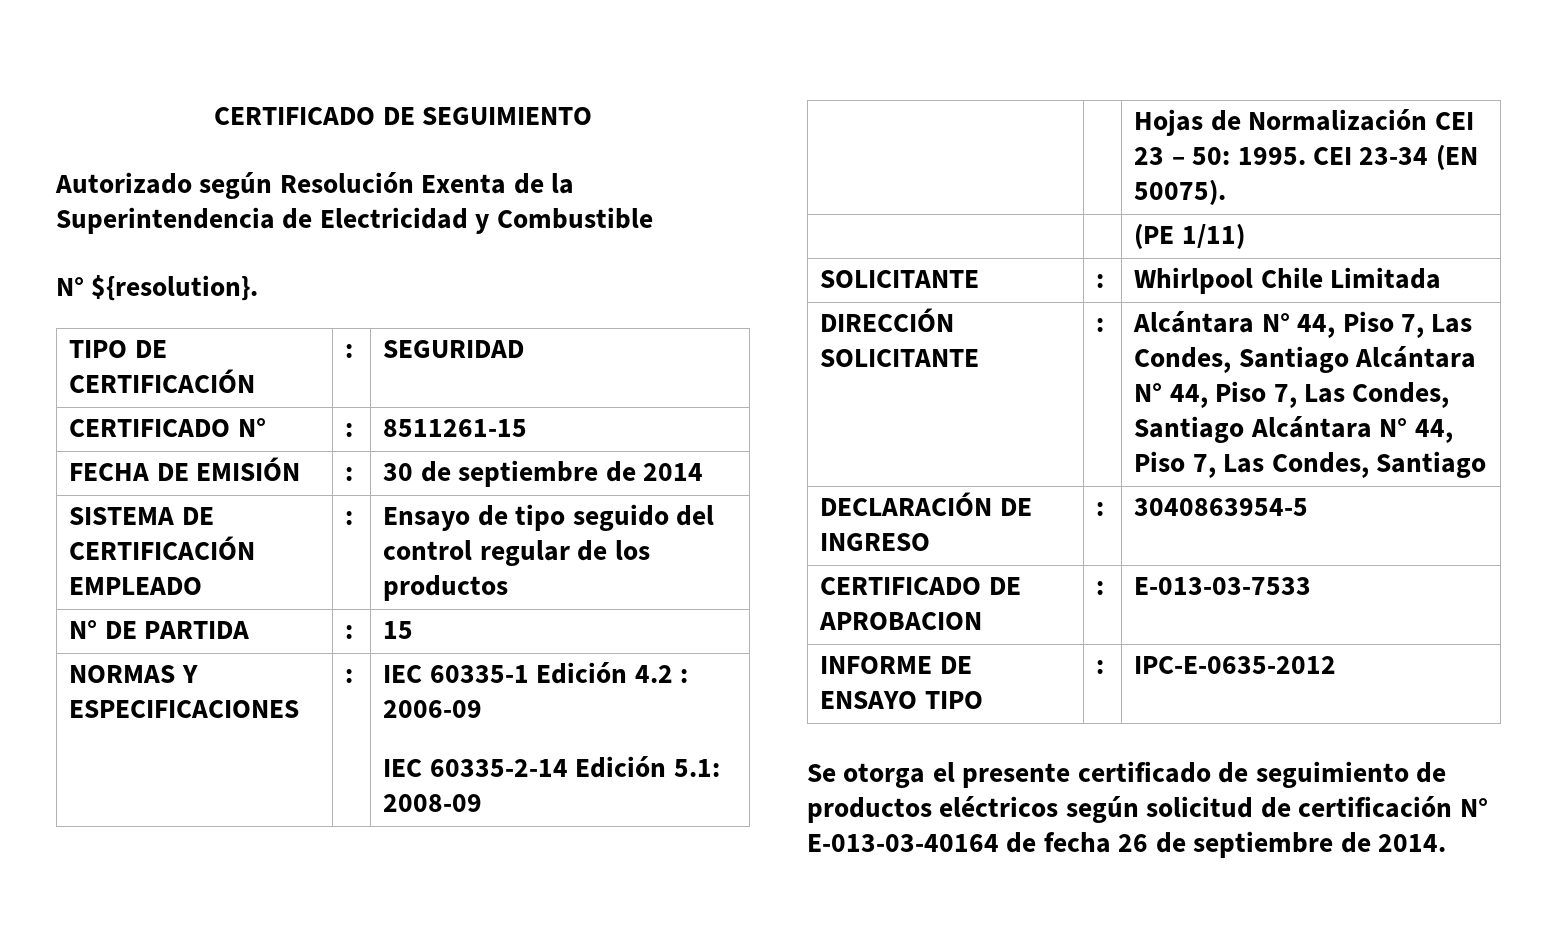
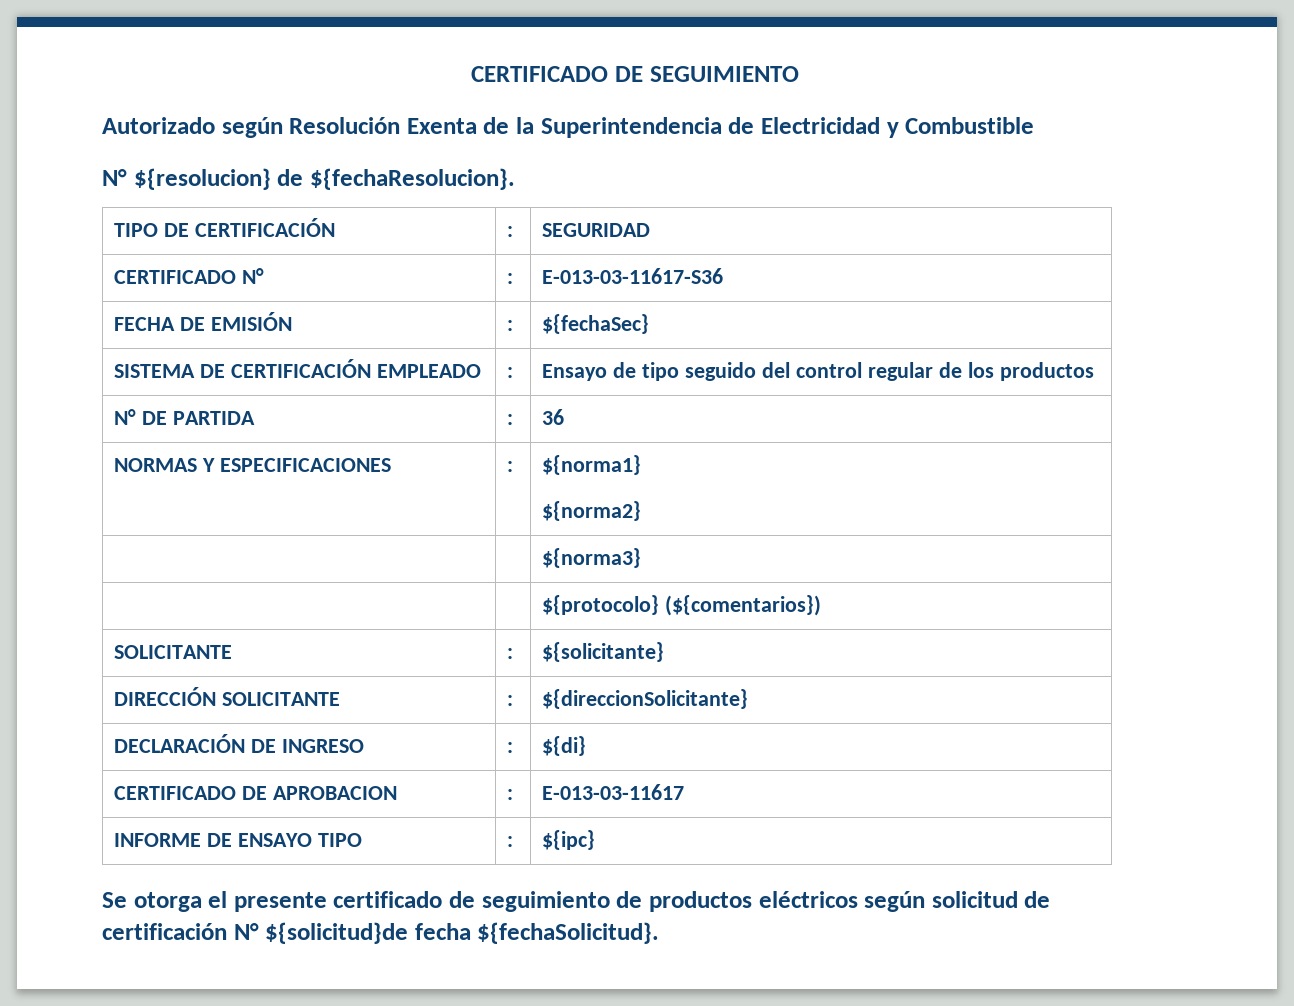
- N° ${resolution}.
+ N° ${resolucion} de ${fechaResolucion}.
- CERTIFICADO N° | : | 8511261-15
+ CERTIFICADO N° | : | E-013-03-11617-S36
- FECHA DE EMISIÓN | : | 30 de septiembre de 2014
+ FECHA DE EMISIÓN | : | ${fechaSec}
- N° DE PARTIDA | : | 15
+ N° DE PARTIDA | : | 36
- NORMAS Y ESPECIFICACIONES | : | IEC 60335-1 Edición 4.2 : 2006-09
- IEC 60335-2-14 Edición 5.1: 2008-09
- | | Hojas de Normalización CEI 23 – 50: 1995. CEI 23-34 (EN 50075).
- | | (PE 1/11)
- SOLICITANTE | : | Whirlpool Chile Limitada
+ NORMAS Y ESPECIFICACIONES | : | ${norma1}
+ ${norma2}
+ | | ${norma3}
+ | | ${protocolo} (${comentarios})
+ SOLICITANTE | : | ${solicitante}
- DIRECCIÓN SOLICITANTE | : | Alcántara N° 44, Piso 7, Las Condes, Santiago Alcántara N° 44, Piso 7, Las Condes, Santiago Alcántara N° 44, Piso 7, Las Condes, Santiago
+ DIRECCIÓN SOLICITANTE | : | ${direccionSolicitante}
- DECLARACIÓN DE INGRESO | : | 3040863954-5
+ DECLARACIÓN DE INGRESO | : | ${di}
- CERTIFICADO DE APROBACION | : | E-013-03-7533
+ CERTIFICADO DE APROBACION | : | E-013-03-11617
- INFORME DE ENSAYO TIPO | : | IPC-E-0635-2012
+ INFORME DE ENSAYO TIPO | : | ${ipc}
- Se otorga el presente certificado de seguimiento de productos eléctricos según solicitud de certificación N° E-013-03-40164 de fecha 26 de septiembre de 2014.
+ Se otorga el presente certificado de seguimiento de productos eléctricos según solicitud de certificación N° ${solicitud}de fecha ${fechaSolicitud}.

